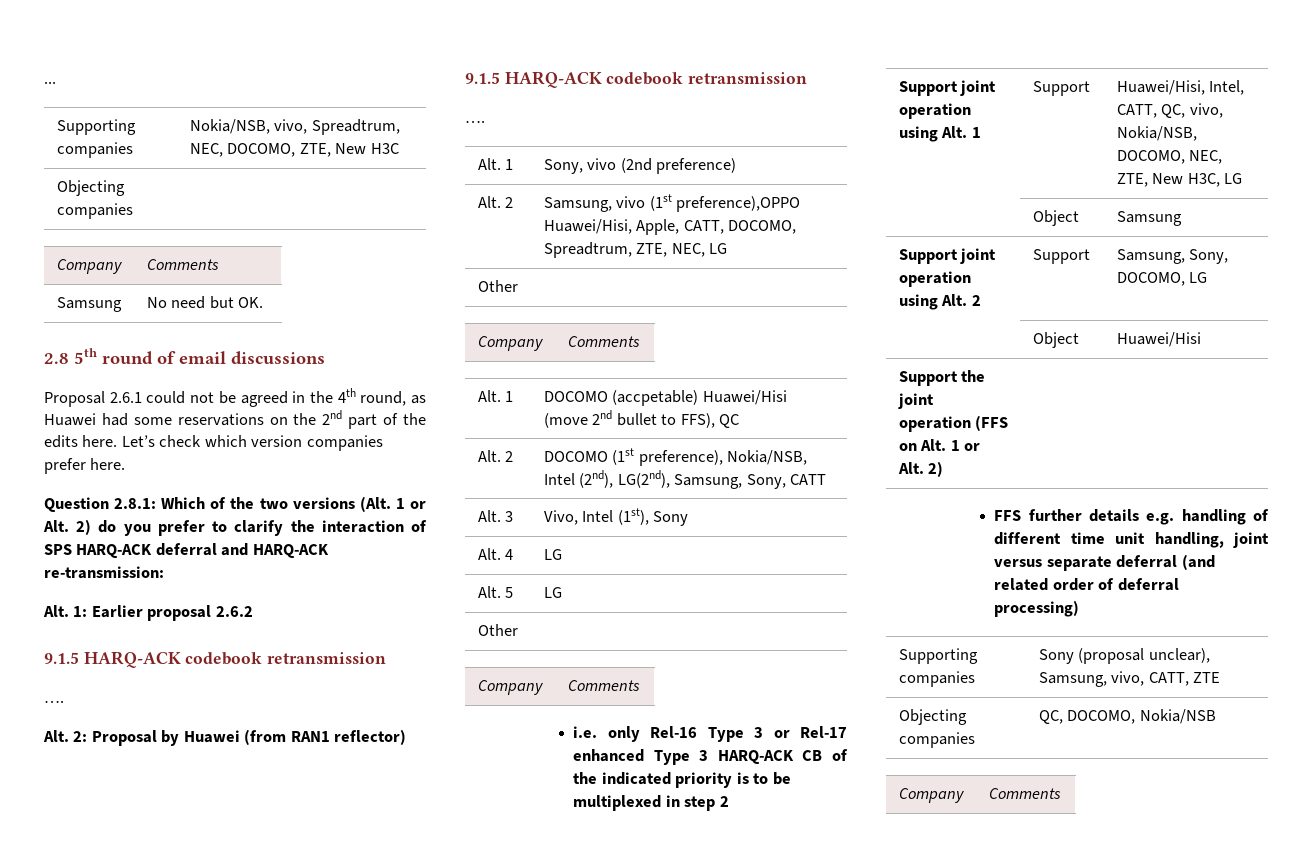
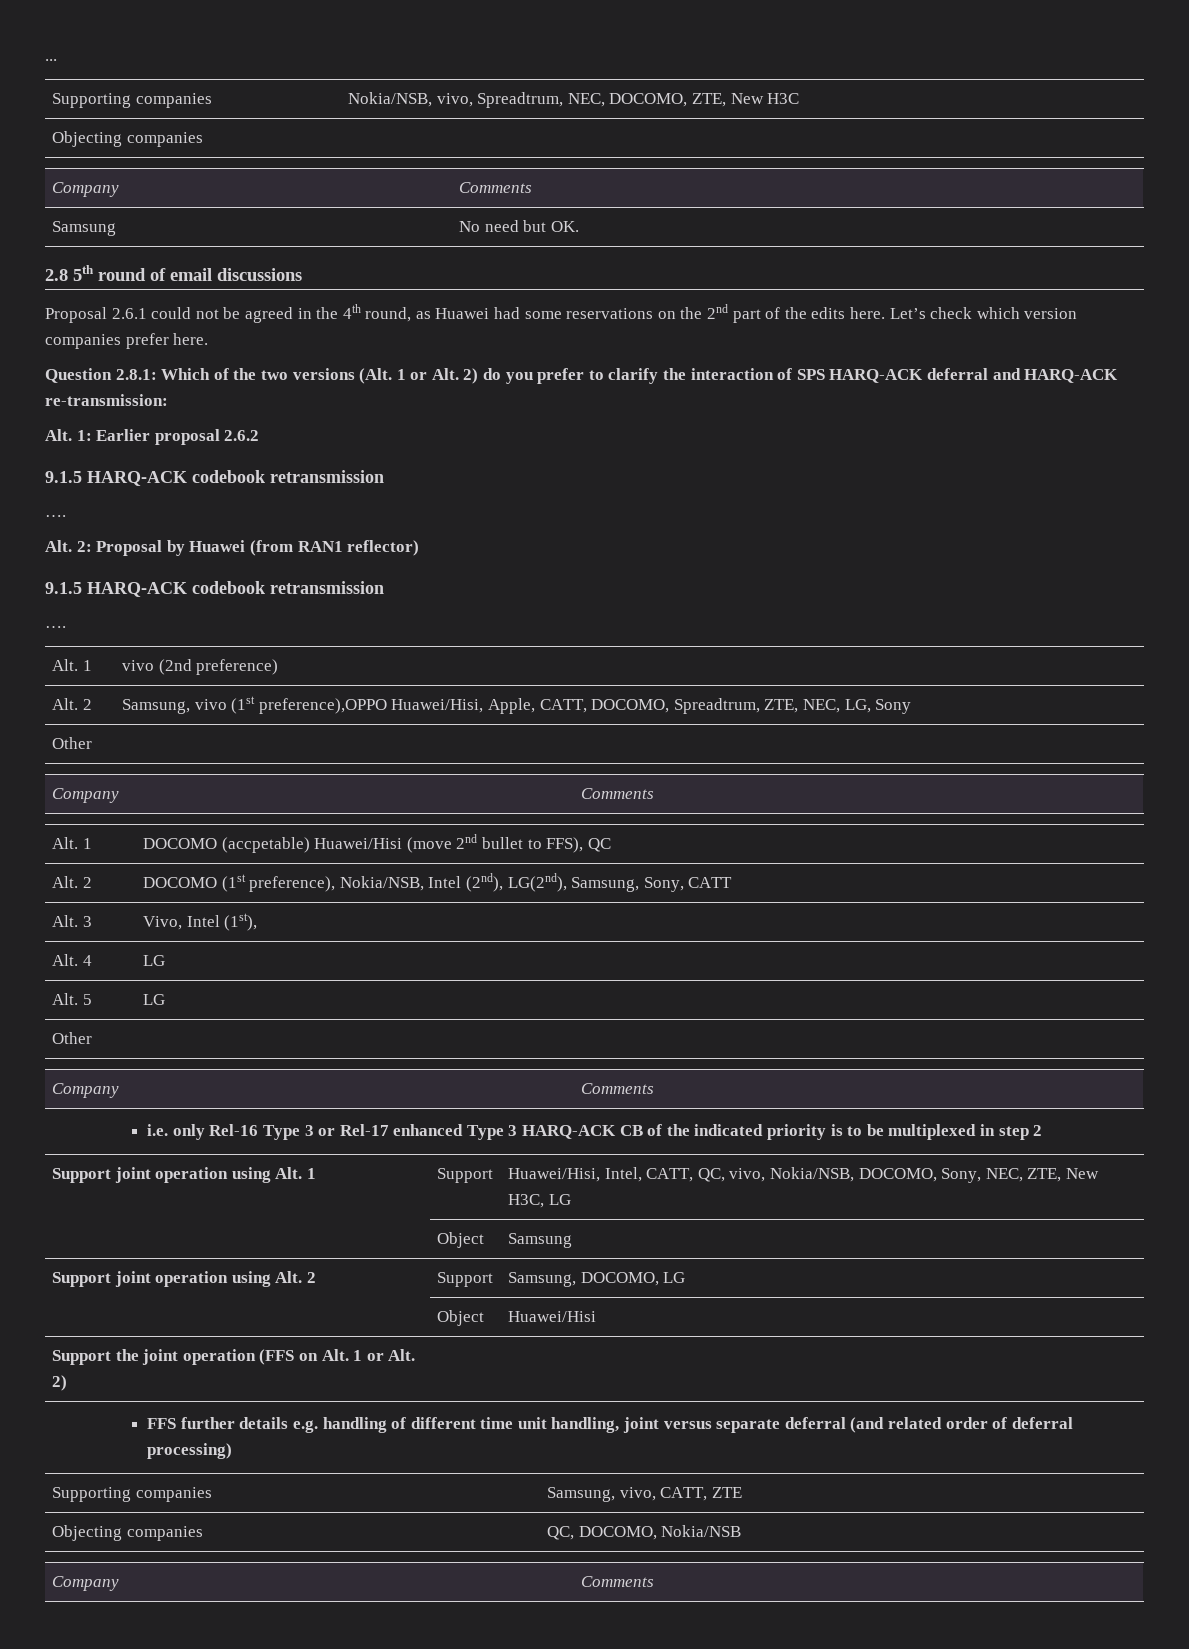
- Alt. 1 | Sony, vivo (2nd preference)
+ Alt. 1 | vivo (2nd preference)
- Alt. 2 | Samsung, vivo (1st preference),OPPO Huawei/Hisi, Apple, CATT, DOCOMO, Spreadtrum, ZTE, NEC, LG
+ Alt. 2 | Samsung, vivo (1st preference),OPPO Huawei/Hisi, Apple, CATT, DOCOMO, Spreadtrum, ZTE, NEC, LG, Sony
- Alt. 3 | Vivo, Intel (1st), Sony
+ Alt. 3 | Vivo, Intel (1st),
- Support joint operation using Alt. 1 | Support | Huawei/Hisi, Intel, CATT, QC, vivo, Nokia/NSB, DOCOMO, NEC, ZTE, New H3C, LG
+ Support joint operation using Alt. 1 | Support | Huawei/Hisi, Intel, CATT, QC, vivo, Nokia/NSB, DOCOMO, Sony, NEC, ZTE, New H3C, LG
- Support joint operation using Alt. 2 | Support | Samsung, Sony, DOCOMO, LG
+ Support joint operation using Alt. 2 | Support | Samsung, DOCOMO, LG
- Supporting companies | Sony (proposal unclear), Samsung, vivo, CATT, ZTE
+ Supporting companies | Samsung, vivo, CATT, ZTE

